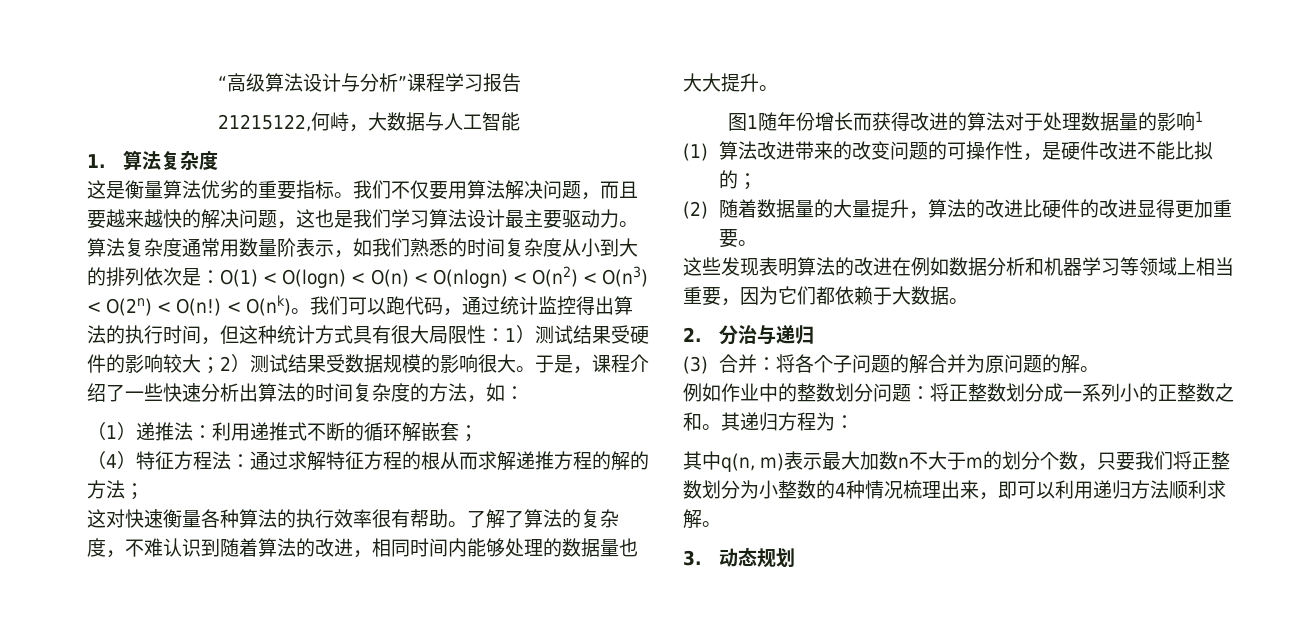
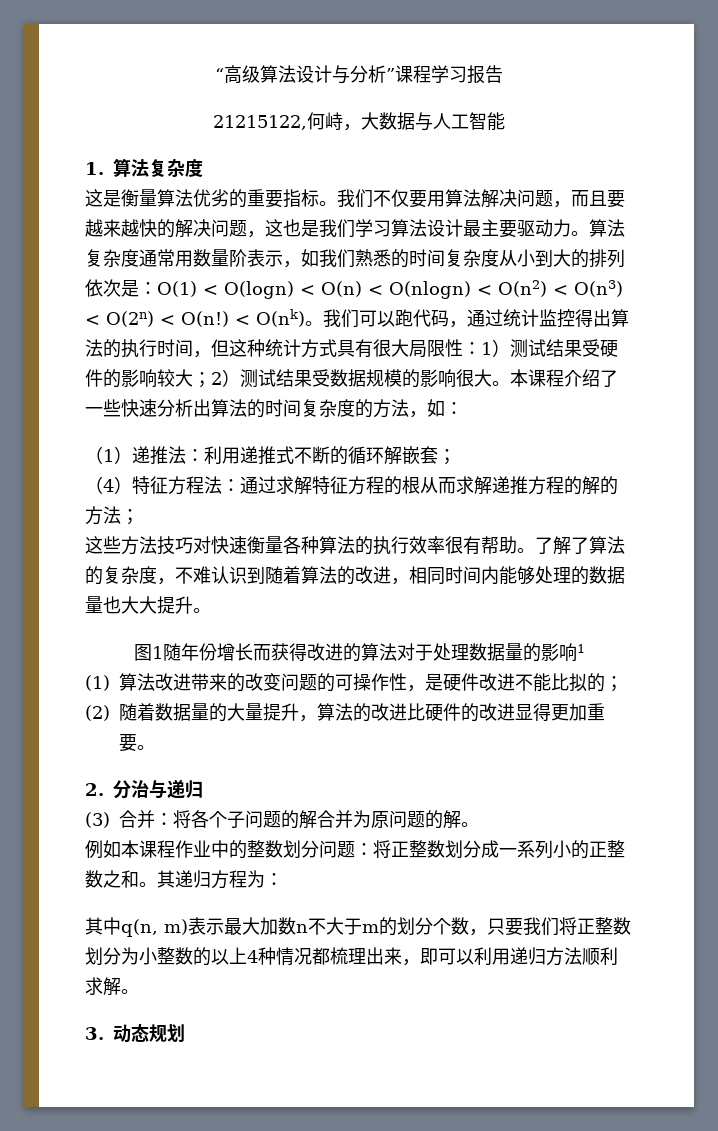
- 于是，课程介绍了一些快速分析出算法的时间复杂度的方法，如：
+ 本课程介绍了一些快速分析出算法的时间复杂度的方法，如：
- 这对快速衡量各种算法的执行效率很有帮助。
+ 这些方法技巧对快速衡量各种算法的执行效率很有帮助。
- 这些发现表明算法的改进在例如数据分析和机器学习等领域上相当重要，因为它们都依赖于大数据。
- 例如作业中的整数划分问题：将正整数划分成一系列小的正整数之和。
+ 例如本课程作业中的整数划分问题：将正整数划分成一系列小的正整数之和。
- 其中q(n, m)表示最大加数n不大于m的划分个数，只要我们将正整数划分为小整数的4种情况梳理出来，即可以利用递归方法顺利求解。
+ 其中q(n, m)表示最大加数n不大于m的划分个数，只要我们将正整数划分为小整数的以上4种情况都梳理出来，即可以利用递归方法顺利求解。

